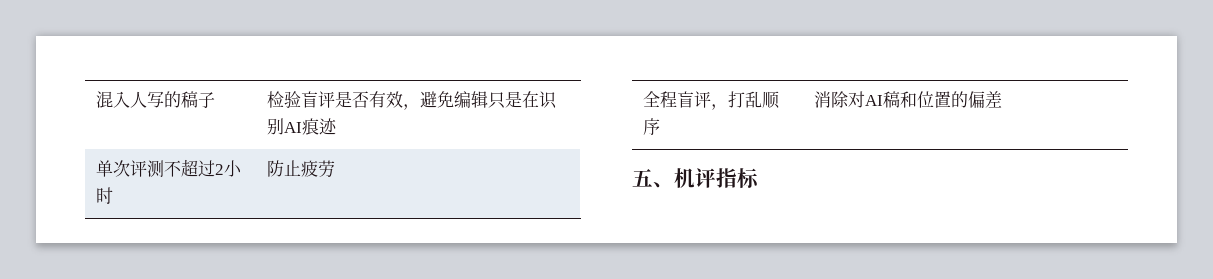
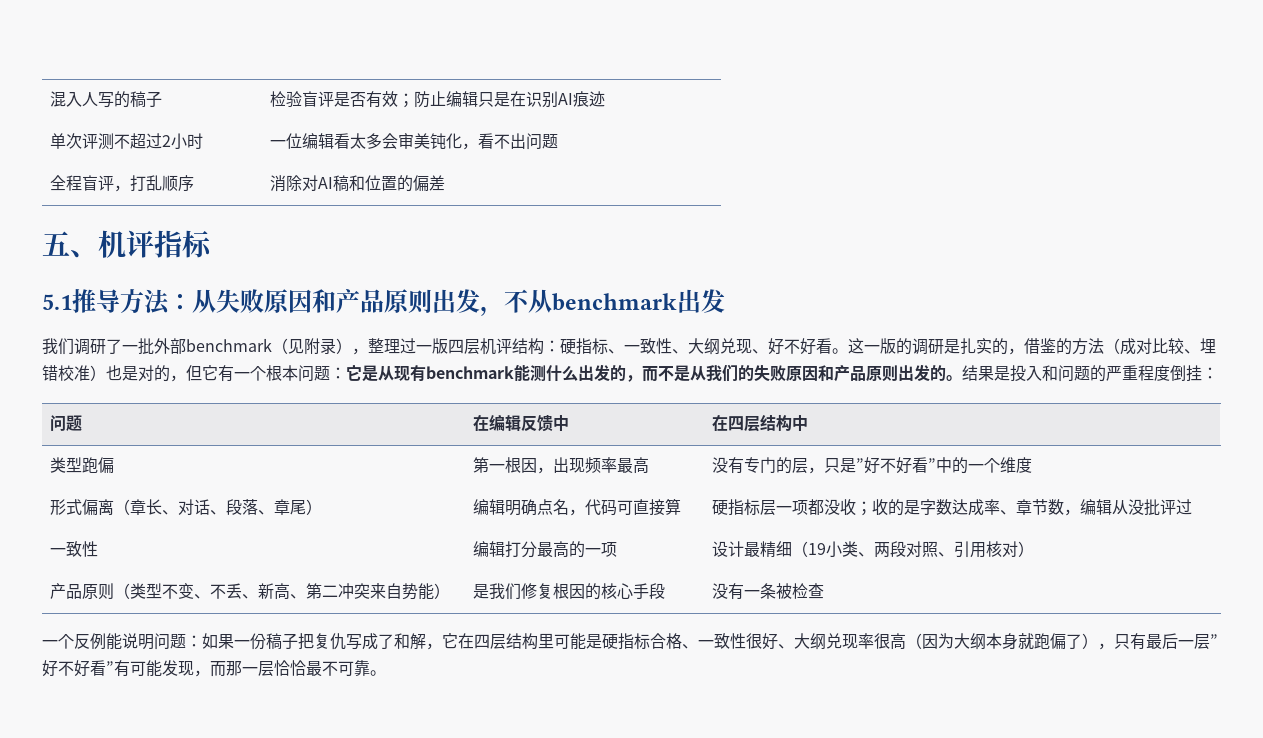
- 混入人写的稿子 | 检验盲评是否有效，避免编辑只是在识别AI痕迹
+ 混入人写的稿子 | 检验盲评是否有效；防止编辑只是在识别AI痕迹
- 单次评测不超过2小时 | 防止疲劳
+ 单次评测不超过2小时 | 一位编辑看太多会审美钝化，看不出问题
+ 5.1推导方法：从失败原因和产品原则出发，不从benchmark出发
+ 我们调研了一批外部benchmark（见附录），整理过一版四层机评结构：硬指标、一致性、大纲兑现、好不好看。这一版的调研是扎实的，借鉴的方法（成对比较、埋错校准）也是对的，但它有一个根本问题：它是从现有benchmark能测什么出发的，而不是从我们的失败原因和产品原则出发的。结果是投入和问题的严重程度倒挂：
+ 问题 | 在编辑反馈中 | 在四层结构中
+ 类型跑偏 | 第一根因，出现频率最高 | 没有专门的层，只是”好不好看”中的一个维度
+ 形式偏离（章长、对话、段落、章尾） | 编辑明确点名，代码可直接算 | 硬指标层一项都没收；收的是字数达成率、章节数，编辑从没批评过
+ 一致性 | 编辑打分最高的一项 | 设计最精细（19小类、两段对照、引用核对）
+ 产品原则（类型不变、不丢、新高、第二冲突来自势能） | 是我们修复根因的核心手段 | 没有一条被检查
+ 一个反例能说明问题：如果一份稿子把复仇写成了和解，它在四层结构里可能是硬指标合格、一致性很好、大纲兑现率很高（因为大纲本身就跑偏了），只有最后一层”好不好看”有可能发现，而那一层恰恰最不可靠。

